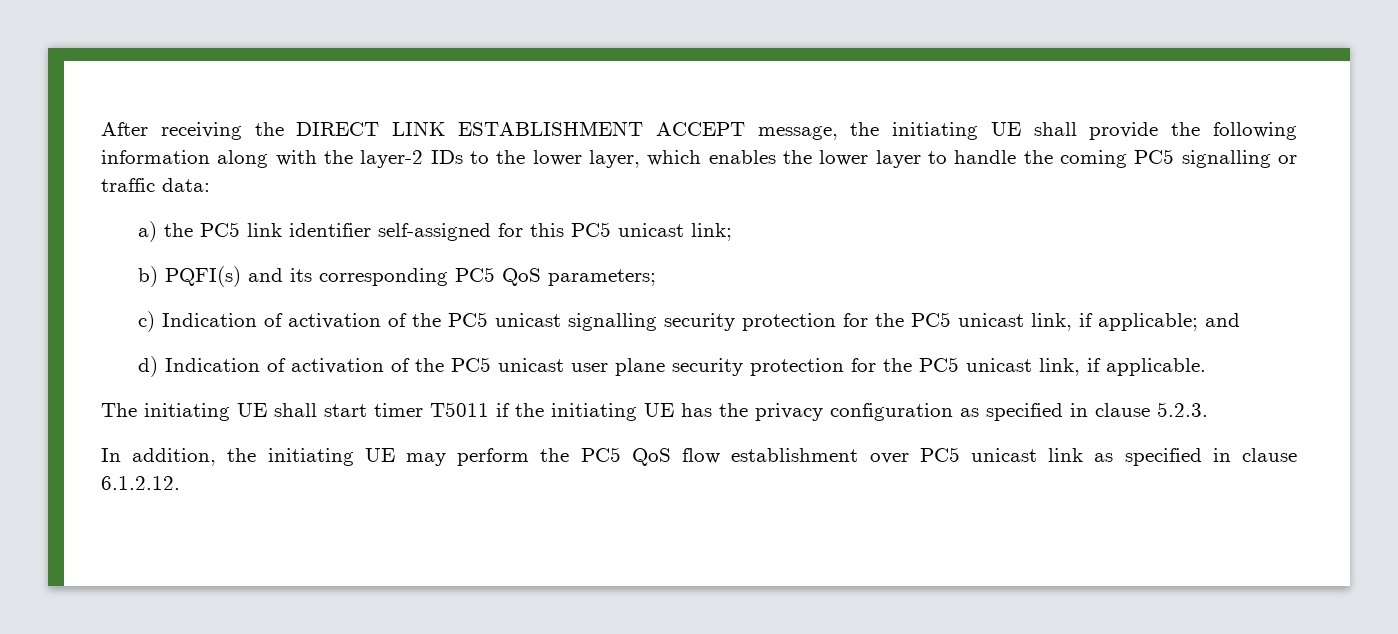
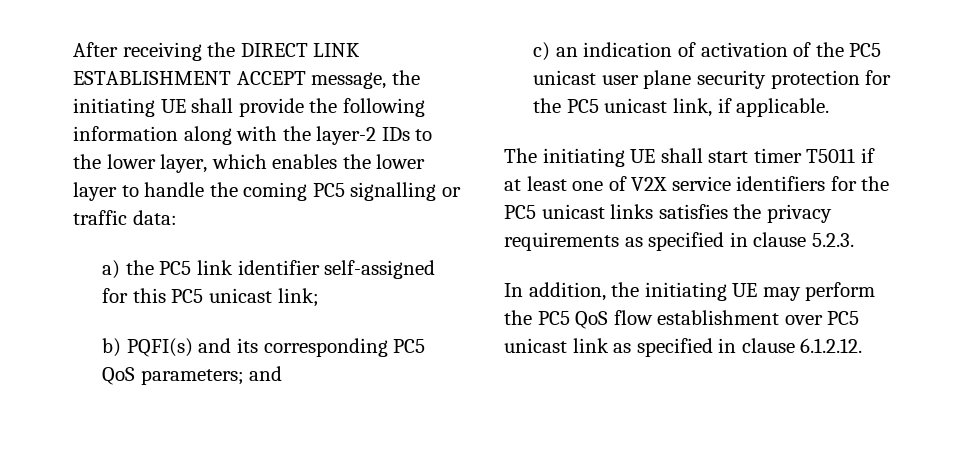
- b) PQFI(s) and its corresponding PC5 QoS parameters;
+ b) PQFI(s) and its corresponding PC5 QoS parameters; and
- c) Indication of activation of the PC5 unicast signalling security protection for the PC5 unicast link, if applicable; and
- d) Indication of activation of the PC5 unicast user plane security protection for the PC5 unicast link, if applicable.
+ c) an indication of activation of the PC5 unicast user plane security protection for the PC5 unicast link, if applicable.
- The initiating UE shall start timer T5011 if the initiating UE has the privacy configuration as specified in clause 5.2.3.
+ The initiating UE shall start timer T5011 if at least one of V2X service identifiers for the PC5 unicast links satisfies the privacy requirements as specified in clause 5.2.3.

